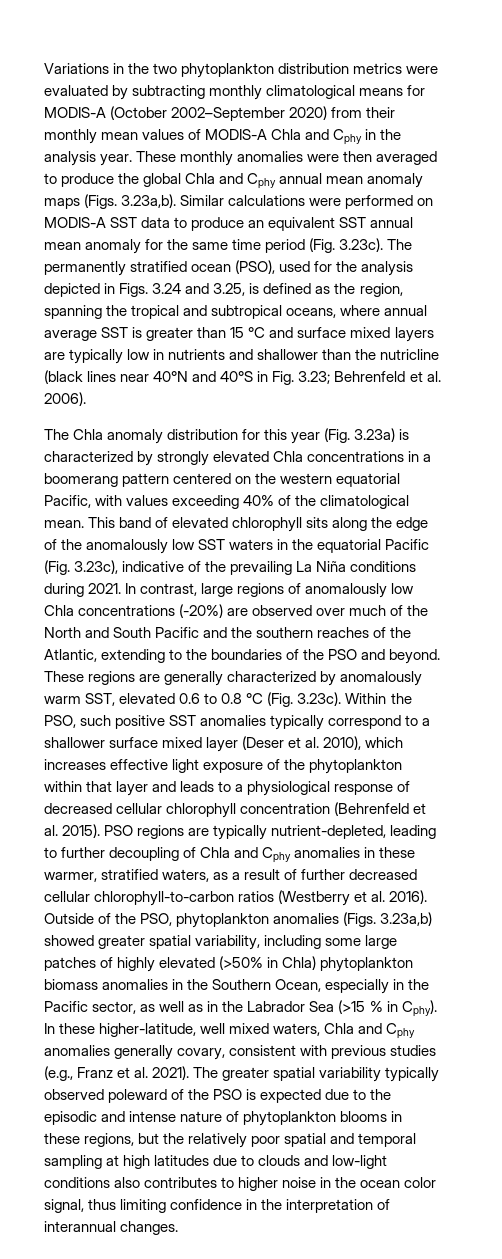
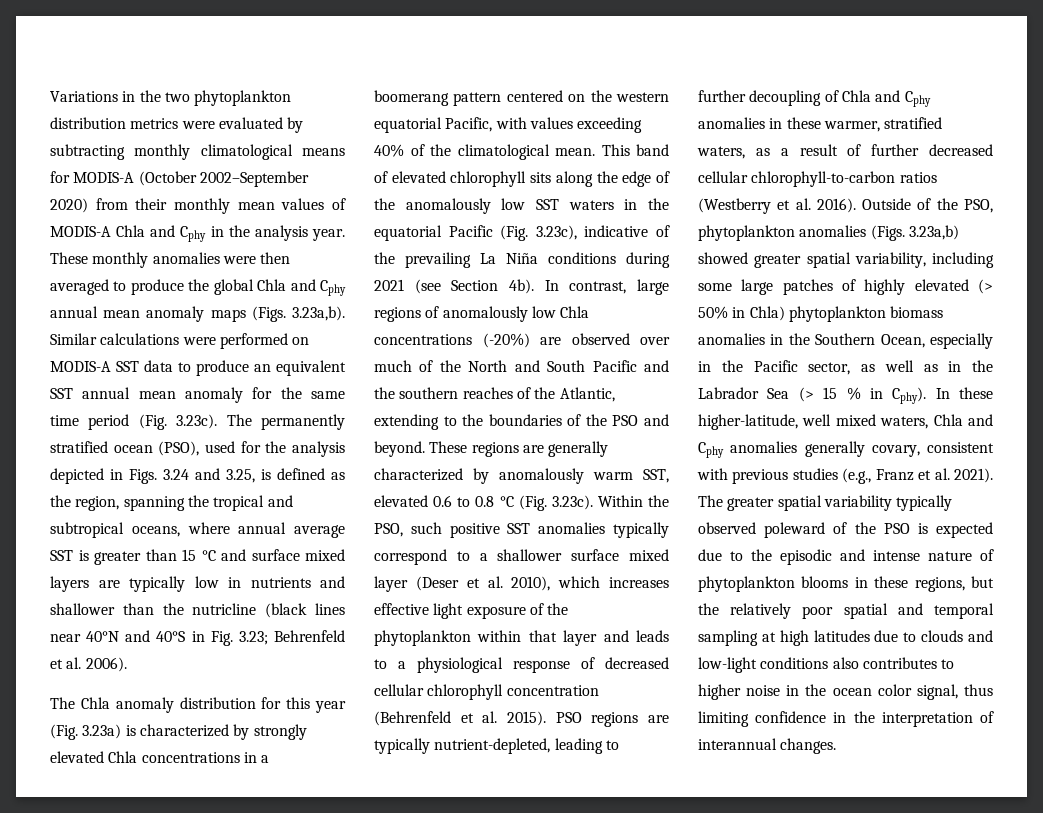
- This band of elevated chlorophyll sits along the edge of the anomalously low SST waters in the equatorial Pacific (Fig. 3.23c), indicative of the prevailing La Niña conditions during 2021.
+ This band of elevated chlorophyll sits along the edge of the anomalously low SST waters in the equatorial Pacific (Fig. 3.23c), indicative of the prevailing La Niña conditions during 2021 (see Section 4b).
- Outside of the PSO, phytoplankton anomalies (Figs. 3.23a,b) showed greater spatial variability, including some large patches of highly elevated (>50% in Chla) phytoplankton biomass anomalies in the Southern Ocean, especially in the Pacific sector, as well as in the Labrador Sea (>15 % in Cphy).
+ Outside of the PSO, phytoplankton anomalies (Figs. 3.23a,b) showed greater spatial variability, including some large patches of highly elevated (> 50% in Chla) phytoplankton biomass anomalies in the Southern Ocean, especially in the Pacific sector, as well as in the Labrador Sea (> 15 % in Cphy).

